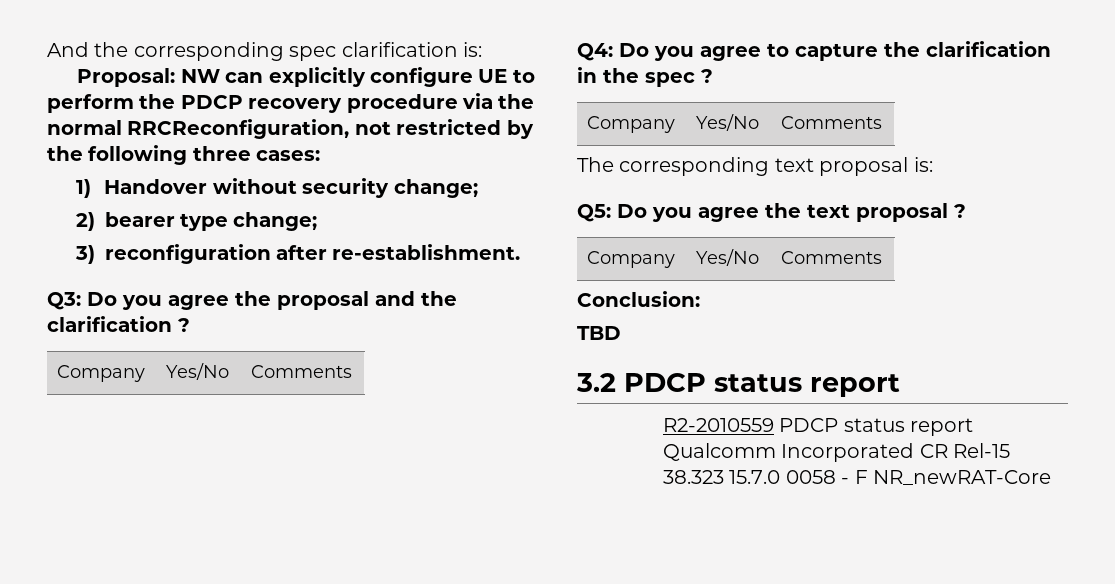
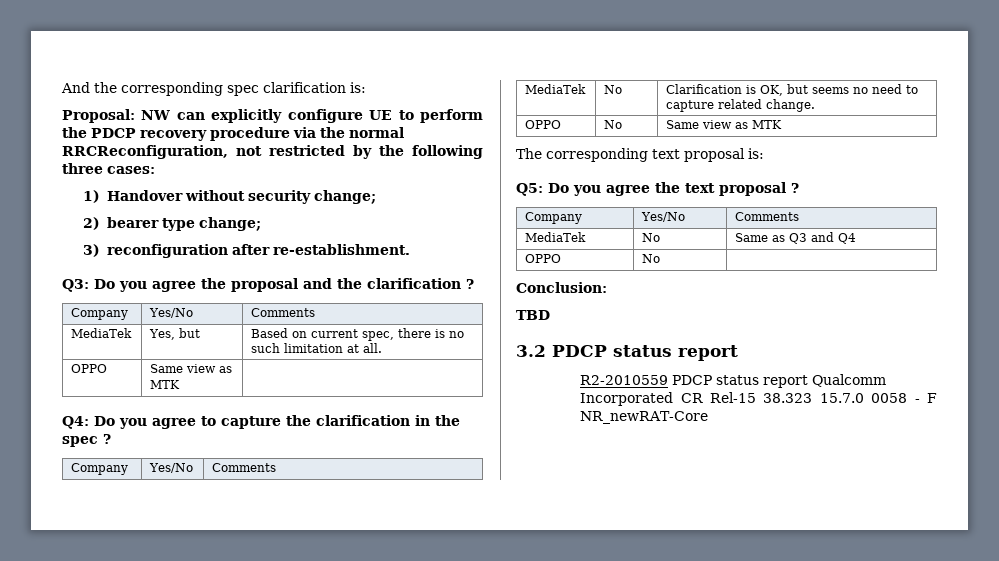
+ MediaTek | Yes, but | Based on current spec, there is no such limitation at all.
+ OPPO | Same view as MTK |
+ MediaTek | No | Clarification is OK, but seems no need to capture related change.
+ OPPO | No | Same view as MTK
+ MediaTek | No | Same as Q3 and Q4
+ OPPO | No |

